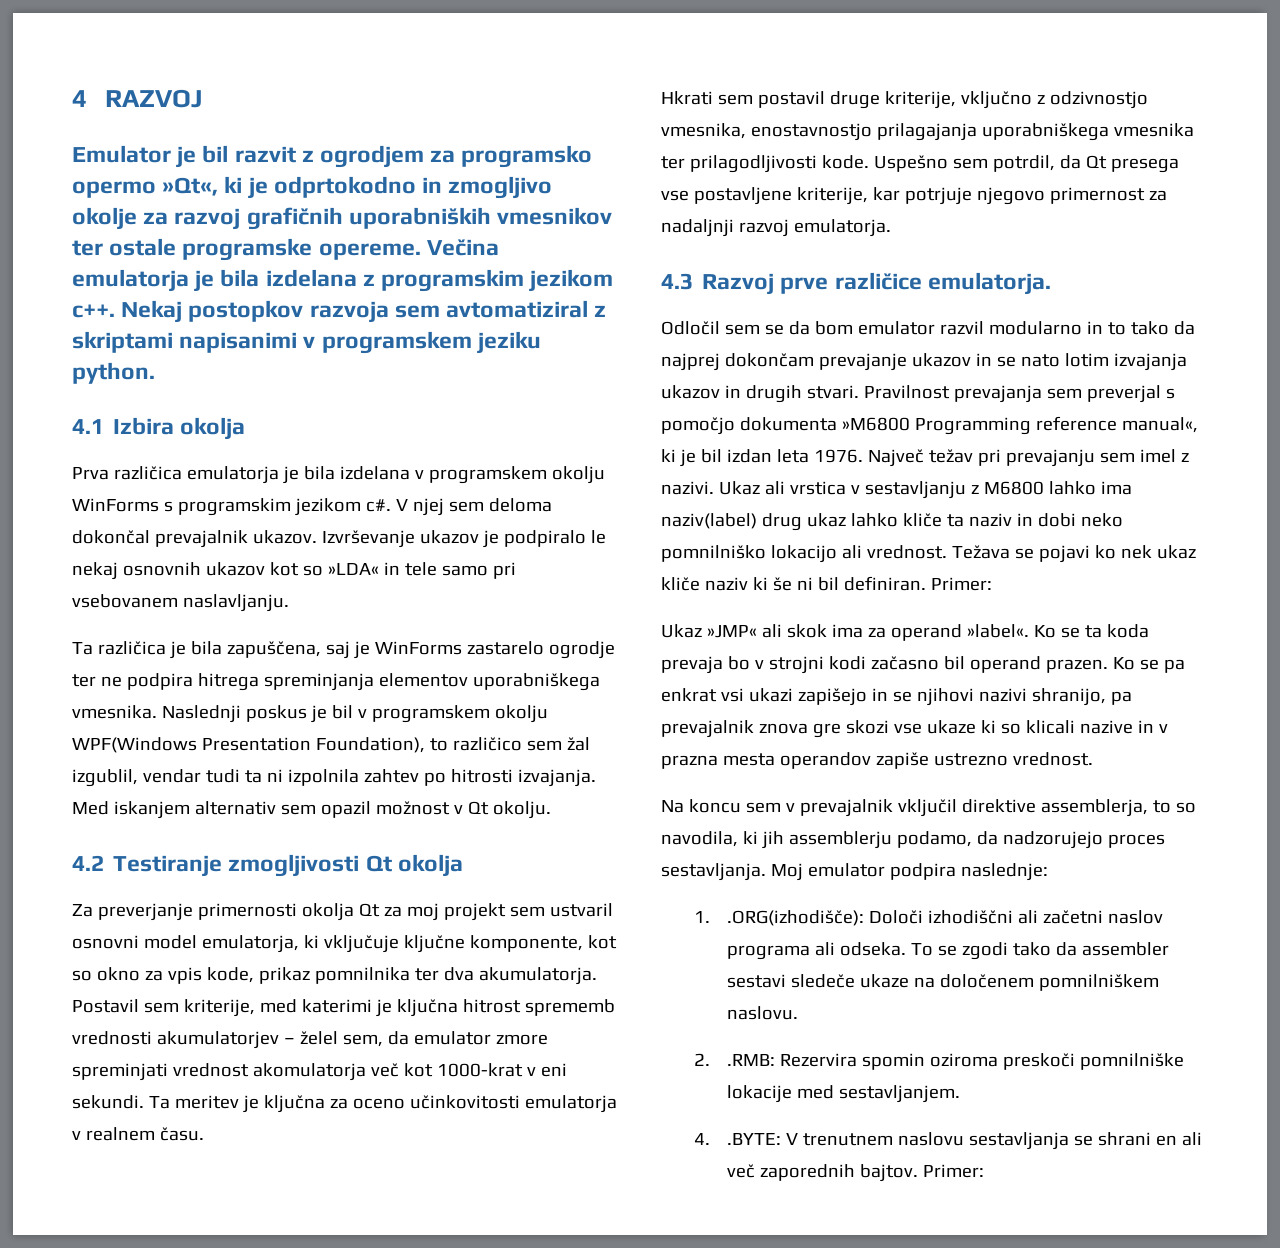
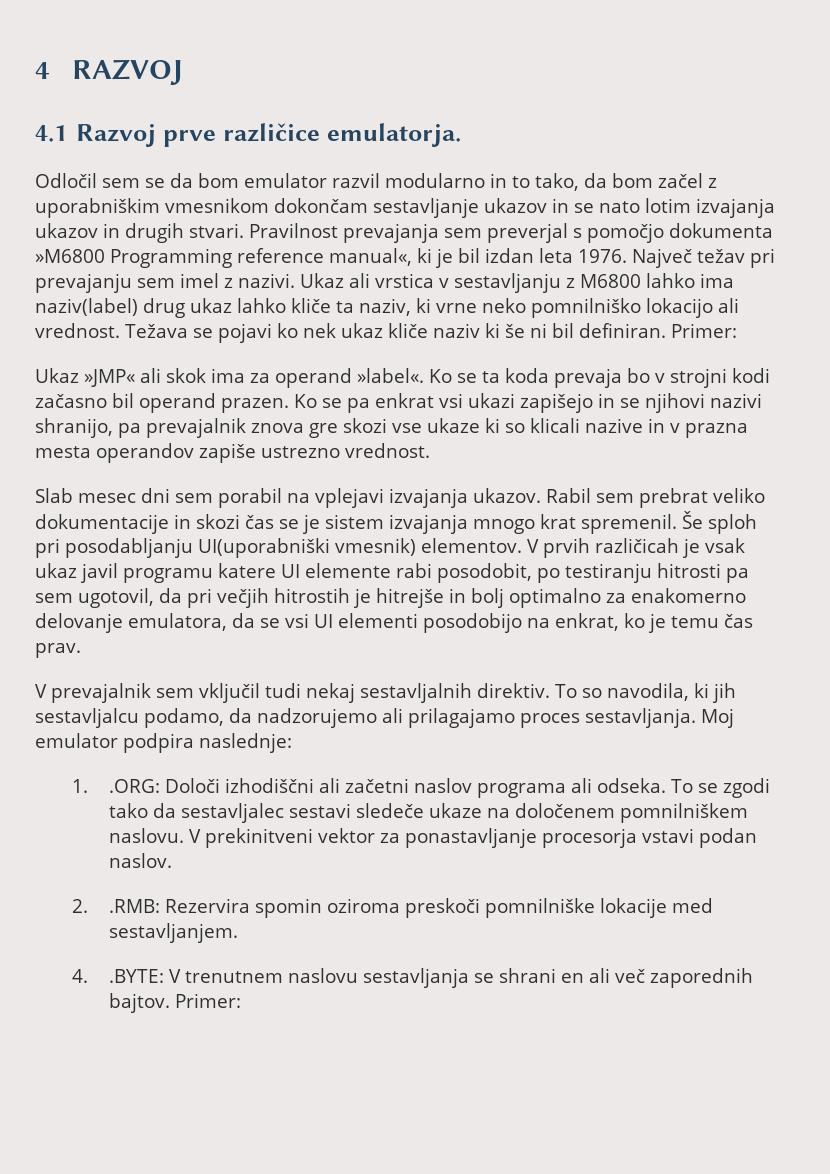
- Emulator je bil razvit z ogrodjem za programsko opermo »Qt«, ki je odprtokodno in zmogljivo okolje za razvoj grafičnih uporabniških vmesnikov ter ostale programske opereme. Večina emulatorja je bila izdelana z programskim jezikom c++. Nekaj postopkov razvoja sem avtomatiziral z skriptami napisanimi v programskem jeziku python.
- 4.1 Izbira okolja
- Prva različica emulatorja je bila izdelana v programskem okolju WinForms s programskim jezikom c#. V njej sem deloma dokončal prevajalnik ukazov. Izvrševanje ukazov je podpiralo le nekaj osnovnih ukazov kot so »LDA« in tele samo pri vsebovanem naslavljanju.
- Ta različica je bila zapuščena, saj je WinForms zastarelo ogrodje ter ne podpira hitrega spreminjanja elementov uporabniškega vmesnika. Naslednji poskus je bil v programskem okolju WPF(Windows Presentation Foundation), to različico sem žal izgublil, vendar tudi ta ni izpolnila zahtev po hitrosti izvajanja. Med iskanjem alternativ sem opazil možnost v Qt okolju.
- 4.2 Testiranje zmogljivosti Qt okolja
- Za preverjanje primernosti okolja Qt za moj projekt sem ustvaril osnovni model emulatorja, ki vključuje ključne komponente, kot so okno za vpis kode, prikaz pomnilnika ter dva akumulatorja. Postavil sem kriterije, med katerimi je ključna hitrost sprememb vrednosti akumulatorjev – želel sem, da emulator zmore spreminjati vrednost akomulatorja več kot 1000-krat v eni sekundi. Ta meritev je ključna za oceno učinkovitosti emulatorja v realnem času.
- Hkrati sem postavil druge kriterije, vključno z odzivnostjo vmesnika, enostavnostjo prilagajanja uporabniškega vmesnika ter prilagodljivosti kode. Uspešno sem potrdil, da Qt presega vse postavljene kriterije, kar potrjuje njegovo primernost za nadaljnji razvoj emulatorja.
- 4.3 Razvoj prve različice emulatorja.
+ 4.1 Razvoj prve različice emulatorja.
- Odločil sem se da bom emulator razvil modularno in to tako da najprej dokončam prevajanje ukazov in se nato lotim izvajanja ukazov in drugih stvari.
+ Odločil sem se da bom emulator razvil modularno in to tako, da bom začel z uporabniškim vmesnikom dokončam sestavljanje ukazov in se nato lotim izvajanja ukazov in drugih stvari.
- Ukaz ali vrstica v sestavljanju z M6800 lahko ima naziv(label) drug ukaz lahko kliče ta naziv in dobi neko pomnilniško lokacijo ali vrednost.
+ Ukaz ali vrstica v sestavljanju z M6800 lahko ima naziv(label) drug ukaz lahko kliče ta naziv, ki vrne neko pomnilniško lokacijo ali vrednost.
- Na koncu sem v prevajalnik vključil direktive assemblerja, to so navodila, ki jih assemblerju podamo, da nadzorujejo proces sestavljanja.
+ Slab mesec dni sem porabil na vplejavi izvajanja ukazov. Rabil sem prebrat veliko dokumentacije in skozi čas se je sistem izvajanja mnogo krat spremenil. Še sploh pri posodabljanju UI(uporabniški vmesnik) elementov. V prvih različicah je vsak ukaz javil programu katere UI elemente rabi posodobit, po testiranju hitrosti pa sem ugotovil, da pri večjih hitrostih je hitrejše in bolj optimalno za enakomerno delovanje emulatora, da se vsi UI elementi posodobijo na enkrat, ko je temu čas prav.
+ V prevajalnik sem vključil tudi nekaj sestavljalnih direktiv. To so navodila, ki jih sestavljalcu podamo, da nadzorujemo ali prilagajamo proces sestavljanja.
- 1. .ORG(izhodišče): Določi izhodiščni ali začetni naslov programa ali odseka.
+ 1. .ORG: Določi izhodiščni ali začetni naslov programa ali odseka.
- To se zgodi tako da assembler sestavi sledeče ukaze na določenem pomnilniškem naslovu.
+ To se zgodi tako da sestavljalec sestavi sledeče ukaze na določenem pomnilniškem naslovu. V prekinitveni vektor za ponastavljanje procesorja vstavi podan naslov.

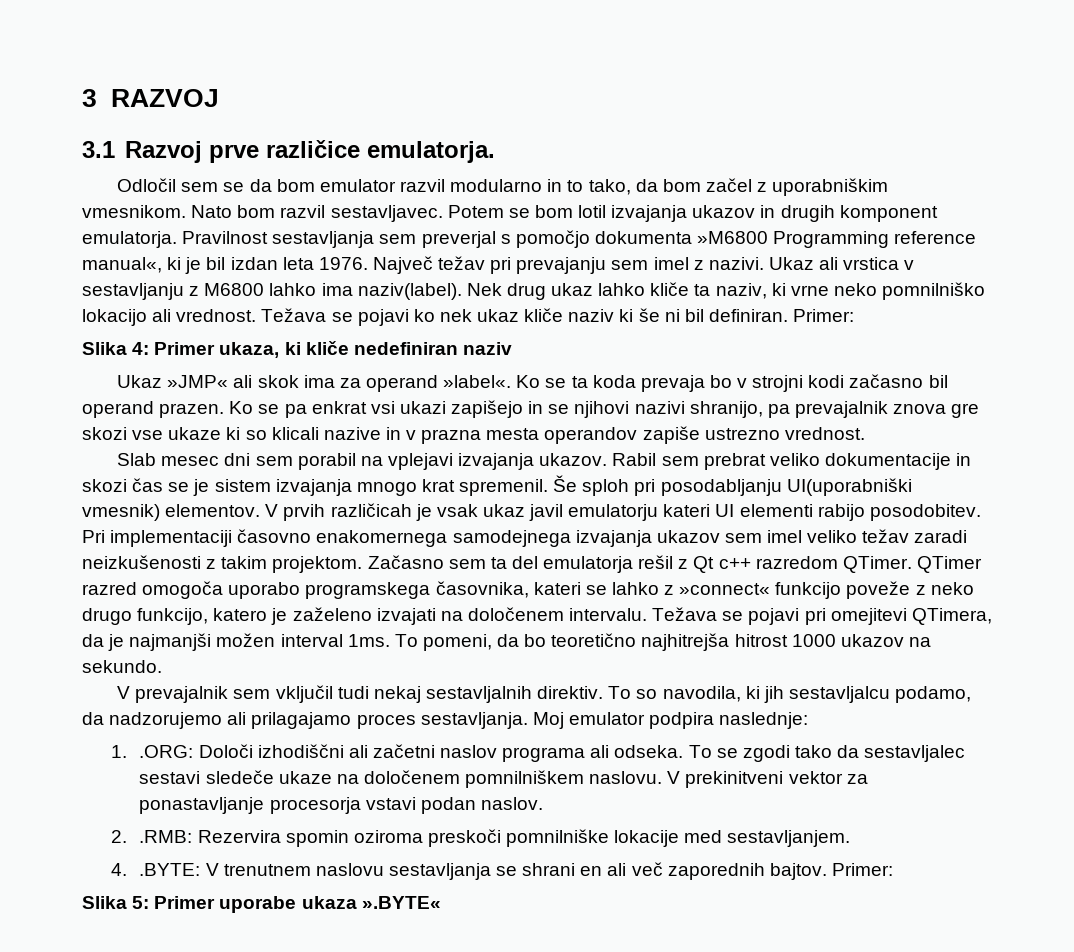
- 4 RAZVOJ
+ 3 RAZVOJ
- 4.1 Razvoj prve različice emulatorja.
+ 3.1 Razvoj prve različice emulatorja.
- Odločil sem se da bom emulator razvil modularno in to tako, da bom začel z uporabniškim vmesnikom dokončam sestavljanje ukazov in se nato lotim izvajanja ukazov in drugih stvari. Pravilnost prevajanja sem preverjal s pomočjo dokumenta »M6800 Programming reference manual«, ki je bil izdan leta 1976.
+ Odločil sem se da bom emulator razvil modularno in to tako, da bom začel z uporabniškim vmesnikom. Nato bom razvil sestavljavec. Potem se bom lotil izvajanja ukazov in drugih komponent emulatorja. Pravilnost sestavljanja sem preverjal s pomočjo dokumenta »M6800 Programming reference manual«, ki je bil izdan leta 1976.
- Ukaz ali vrstica v sestavljanju z M6800 lahko ima naziv(label) drug ukaz lahko kliče ta naziv, ki vrne neko pomnilniško lokacijo ali vrednost.
+ Ukaz ali vrstica v sestavljanju z M6800 lahko ima naziv(label). Nek drug ukaz lahko kliče ta naziv, ki vrne neko pomnilniško lokacijo ali vrednost.
+ Slika 4: Primer ukaza, ki kliče nedefiniran naziv
- V prvih različicah je vsak ukaz javil programu katere UI elemente rabi posodobit, po testiranju hitrosti pa sem ugotovil, da pri večjih hitrostih je hitrejše in bolj optimalno za enakomerno delovanje emulatora, da se vsi UI elementi posodobijo na enkrat, ko je temu čas prav.
+ V prvih različicah je vsak ukaz javil emulatorju kateri UI elementi rabijo posodobitev. Pri implementaciji časovno enakomernega samodejnega izvajanja ukazov sem imel veliko težav zaradi neizkušenosti z takim projektom. Začasno sem ta del emulatorja rešil z Qt c++ razredom QTimer. QTimer razred omogoča uporabo programskega časovnika, kateri se lahko z »connect« funkcijo poveže z neko drugo funkcijo, katero je zaželeno izvajati na določenem intervalu. Težava se pojavi pri omejitevi QTimera, da je najmanjši možen interval 1ms. To pomeni, da bo teoretično najhitrejša hitrost 1000 ukazov na sekundo.
+ Slika 5: Primer uporabe ukaza ».BYTE«

